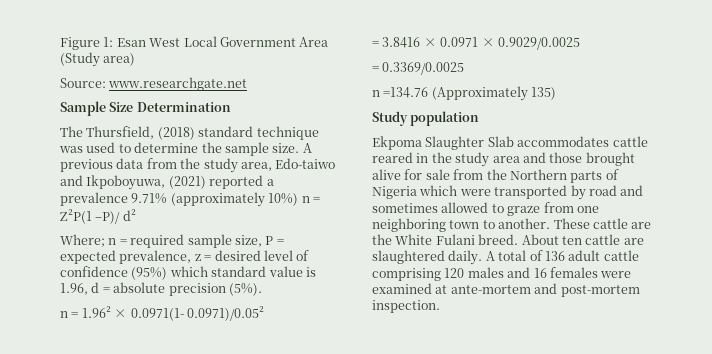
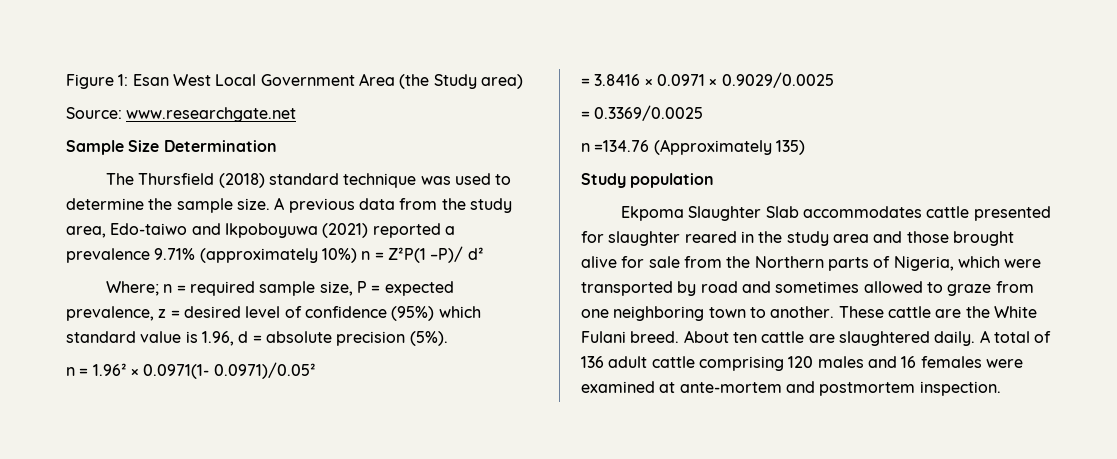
- Figure 1: Esan West Local Government Area (Study area)
+ Figure 1: Esan West Local Government Area (the Study area)
- The Thursfield, (2018) standard technique was used to determine the sample size.
+ The Thursfield (2018) standard technique was used to determine the sample size.
- A previous data from the study area, Edo-taiwo and Ikpoboyuwa, (2021) reported a prevalence 9.71% (approximately 10%) n = Z²P(1 –P)/ d²
+ A previous data from the study area, Edo-taiwo and Ikpoboyuwa (2021) reported a prevalence 9.71% (approximately 10%) n = Z²P(1 –P)/ d²
- Ekpoma Slaughter Slab accommodates cattle reared in the study area and those brought alive for sale from the Northern parts of Nigeria which were transported by road and sometimes allowed to graze from one neighboring town to another.
+ Ekpoma Slaughter Slab accommodates cattle presented for slaughter reared in the study area and those brought alive for sale from the Northern parts of Nigeria, which were transported by road and sometimes allowed to graze from one neighboring town to another.
- A total of 136 adult cattle comprising 120 males and 16 females were examined at ante-mortem and post-mortem inspection.
+ A total of 136 adult cattle comprising 120 males and 16 females were examined at ante-mortem and postmortem inspection.

